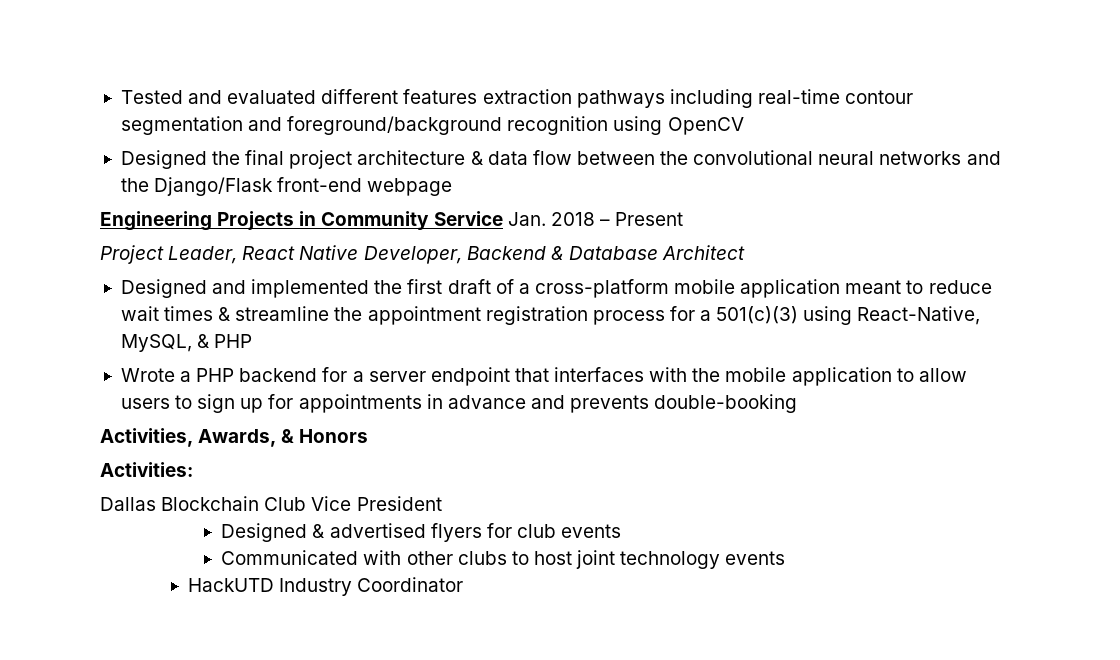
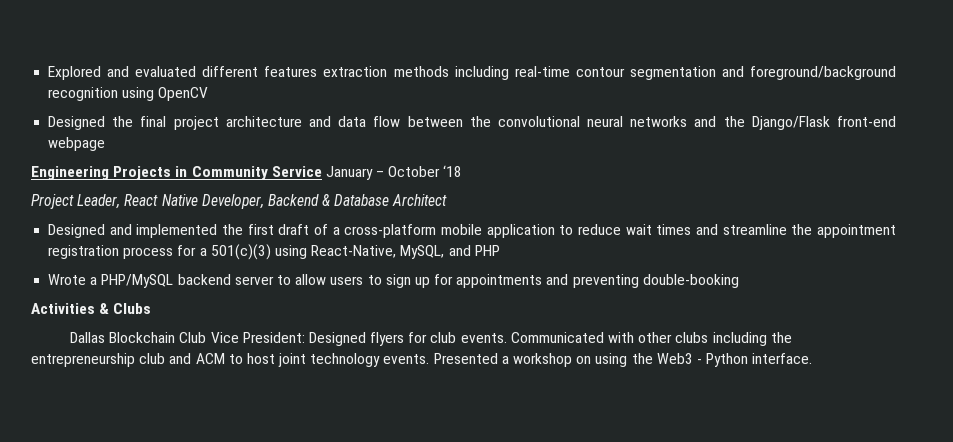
- Tested and evaluated different features extraction pathways including real-time contour segmentation and foreground/background recognition using OpenCV
+ Explored and evaluated different features extraction methods including real-time contour segmentation and foreground/background recognition using OpenCV
- Designed the final project architecture & data flow between the convolutional neural networks and the Django/Flask front-end webpage
+ Designed the final project architecture and data flow between the convolutional neural networks and the Django/Flask front-end webpage
- Engineering Projects in Community Service Jan. 2018 – Present
+ Engineering Projects in Community Service January – October ‘18
- Designed and implemented the first draft of a cross-platform mobile application meant to reduce wait times & streamline the appointment registration process for a 501(c)(3) using React-Native, MySQL, & PHP
+ Designed and implemented the first draft of a cross-platform mobile application to reduce wait times and streamline the appointment registration process for a 501(c)(3) using React-Native, MySQL, and PHP
- Wrote a PHP backend for a server endpoint that interfaces with the mobile application to allow users to sign up for appointments in advance and prevents double-booking
- Activities, Awards, & Honors
- Activities:
+ Wrote a PHP/MySQL backend server to allow users to sign up for appointments and preventing double-booking
+ Activities & Clubs
- Dallas Blockchain Club Vice President
- Designed & advertised flyers for club events
- Communicated with other clubs to host joint technology events
- HackUTD Industry Coordinator
+ Dallas Blockchain Club Vice President: Designed flyers for club events. Communicated with other clubs including the entrepreneurship club and ACM to host joint technology events. Presented a workshop on using the Web3 - Python interface.

